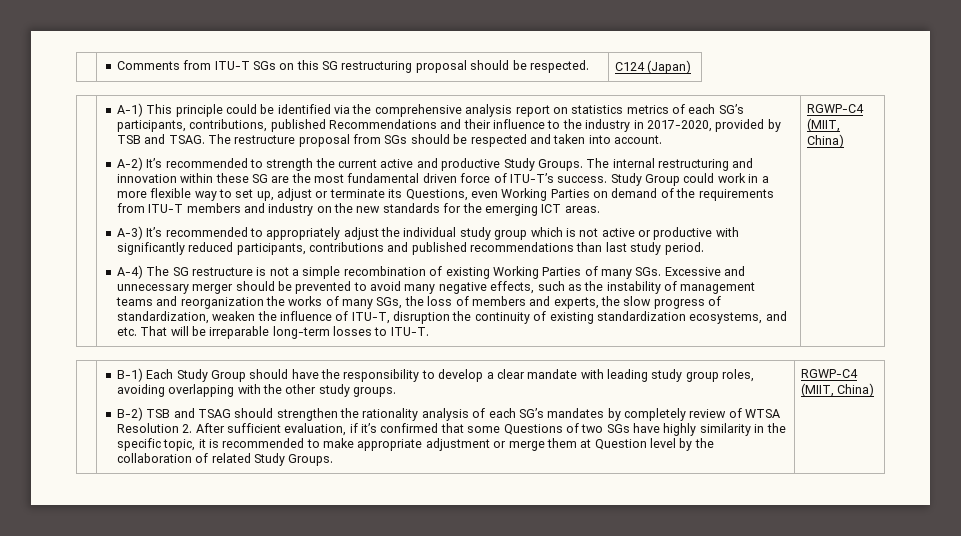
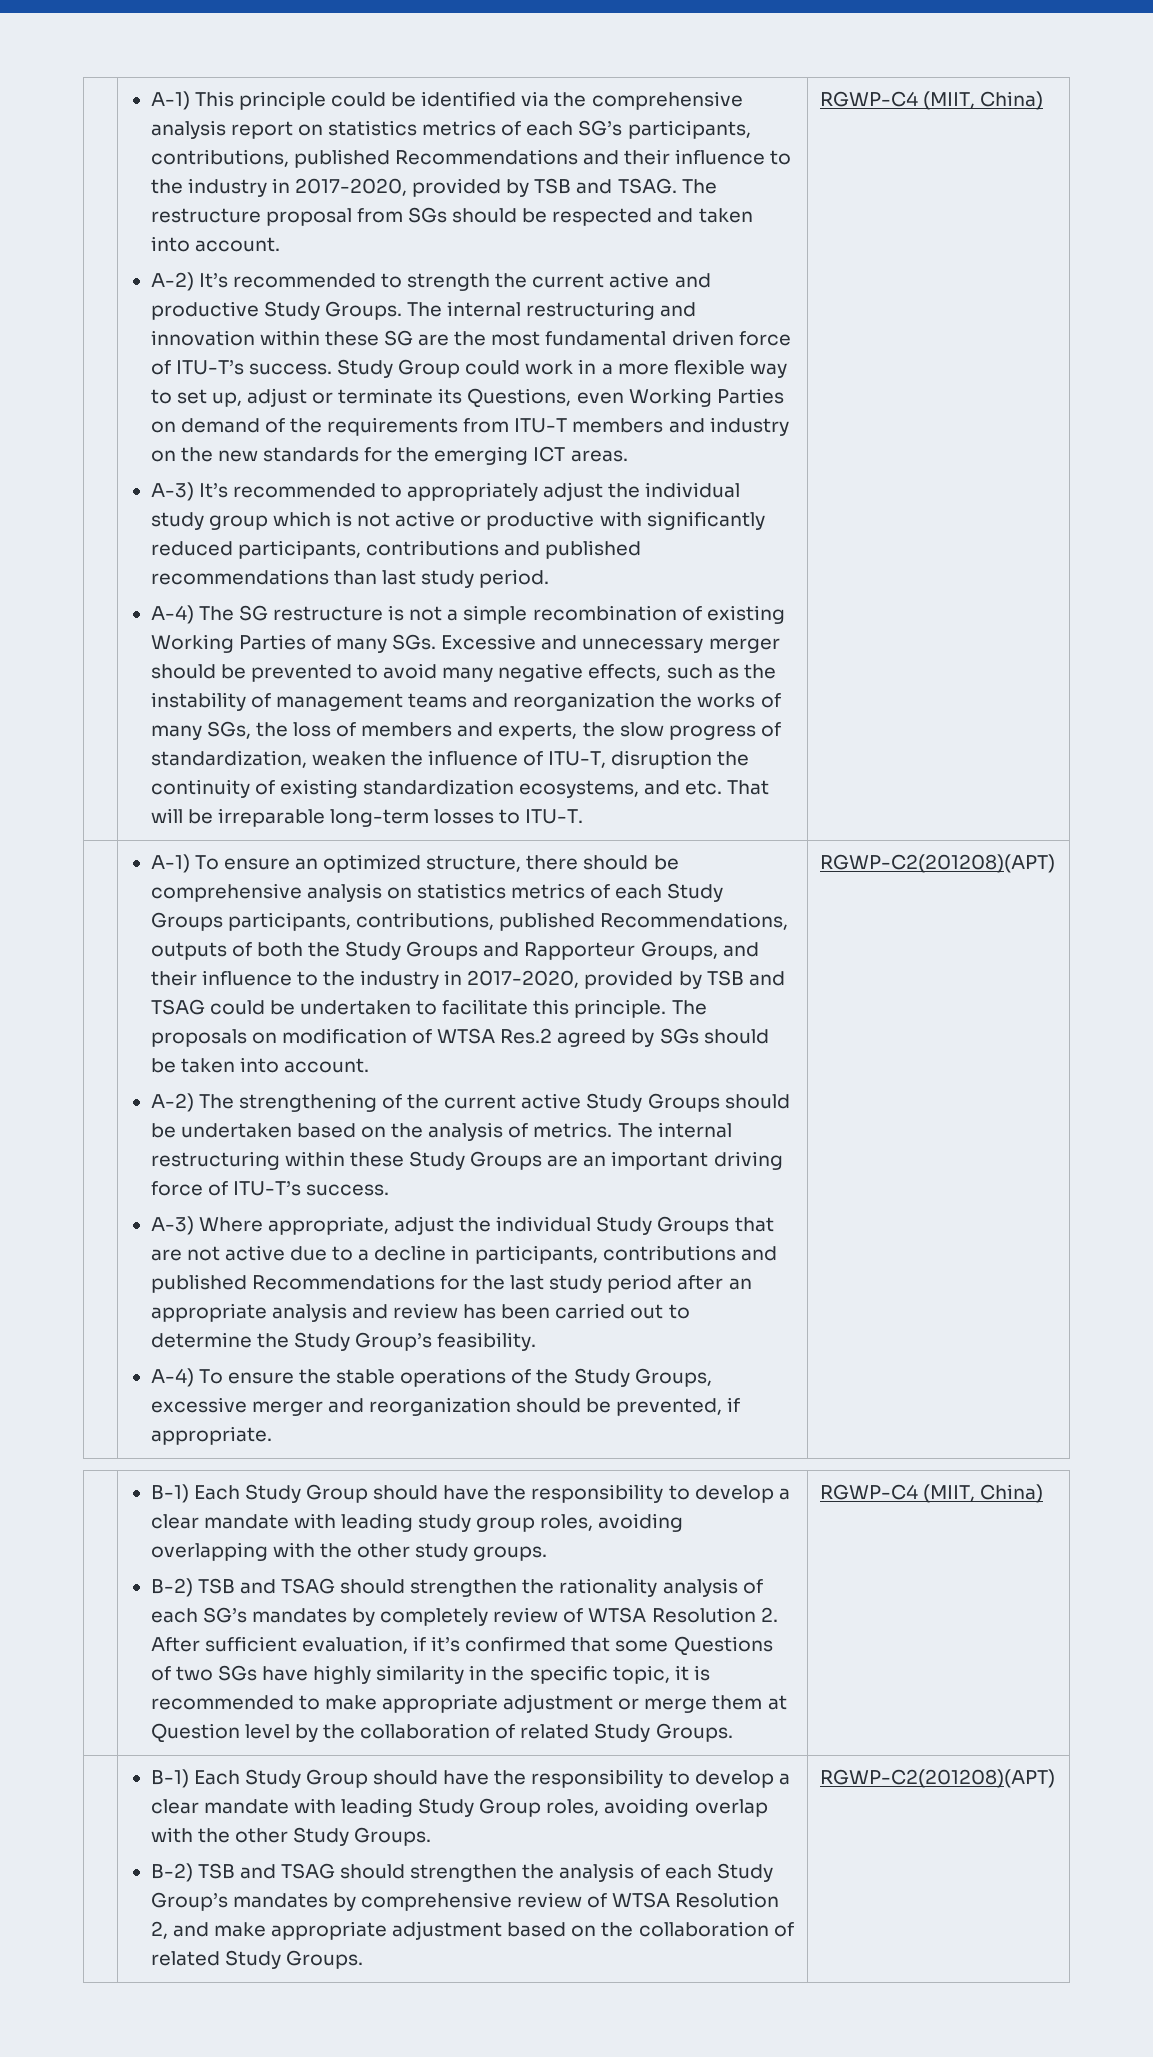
- Comments from ITU-T SGs on this SG restructuring proposal should be respected. | C124 (Japan)
+ A-1) To ensure an optimized structure, there should be comprehensive analysis on statistics metrics of each Study Groups participants, contributions, published Recommendations, outputs of both the Study Groups and Rapporteur Groups, and their influence to the industry in 2017-2020, provided by TSB and TSAG could be undertaken to facilitate this principle. The proposals on modification of WTSA Res.2 agreed by SGs should be taken into account.
+ A-2) The strengthening of the current active Study Groups should be undertaken based on the analysis of metrics. The internal restructuring within these Study Groups are an important driving force of ITU-T’s success.
+ A-3) Where appropriate, adjust the individual Study Groups that are not active due to a decline in participants, contributions and published Recommendations for the last study period after an appropriate analysis and review has been carried out to determine the Study Group’s feasibility.
+ A-4) To ensure the stable operations of the Study Groups, excessive merger and reorganization should be prevented, if appropriate. | RGWP-C2(201208)(APT)
+ B-1) Each Study Group should have the responsibility to develop a clear mandate with leading Study Group roles, avoiding overlap with the other Study Groups.
+ B-2) TSB and TSAG should strengthen the analysis of each Study Group’s mandates by comprehensive review of WTSA Resolution 2, and make appropriate adjustment based on the collaboration of related Study Groups. | RGWP-C2(201208)(APT)

